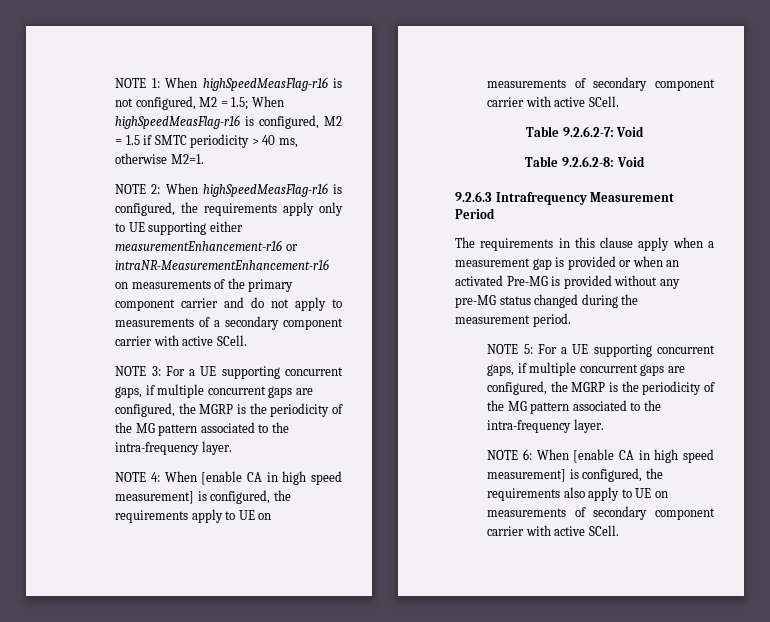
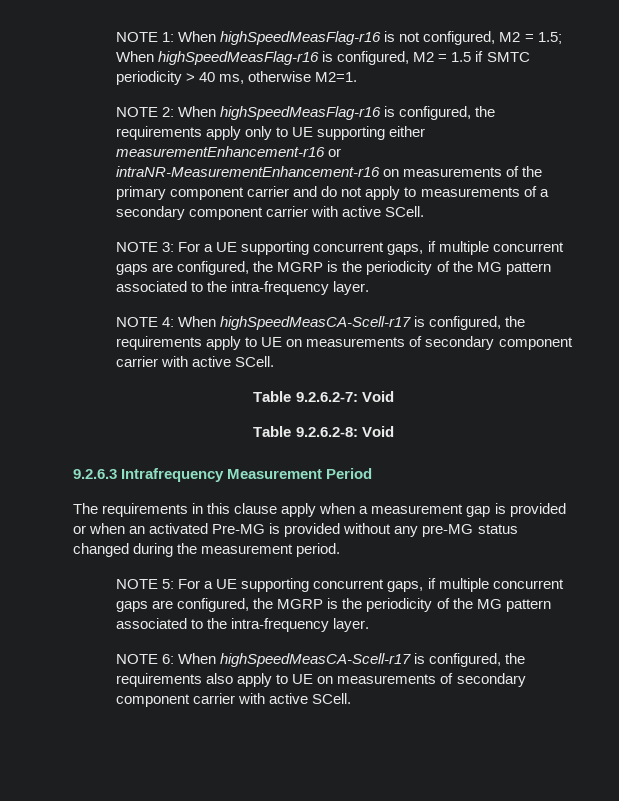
- NOTE 4: When [enable CA in high speed measurement] is configured, the requirements apply to UE on measurements of secondary component carrier with active SCell.
+ NOTE 4: When highSpeedMeasCA-Scell-r17 is configured, the requirements apply to UE on measurements of secondary component carrier with active SCell.
- NOTE 6: When [enable CA in high speed measurement] is configured, the requirements also apply to UE on measurements of secondary component carrier with active SCell.
+ NOTE 6: When highSpeedMeasCA-Scell-r17 is configured, the requirements also apply to UE on measurements of secondary component carrier with active SCell.

